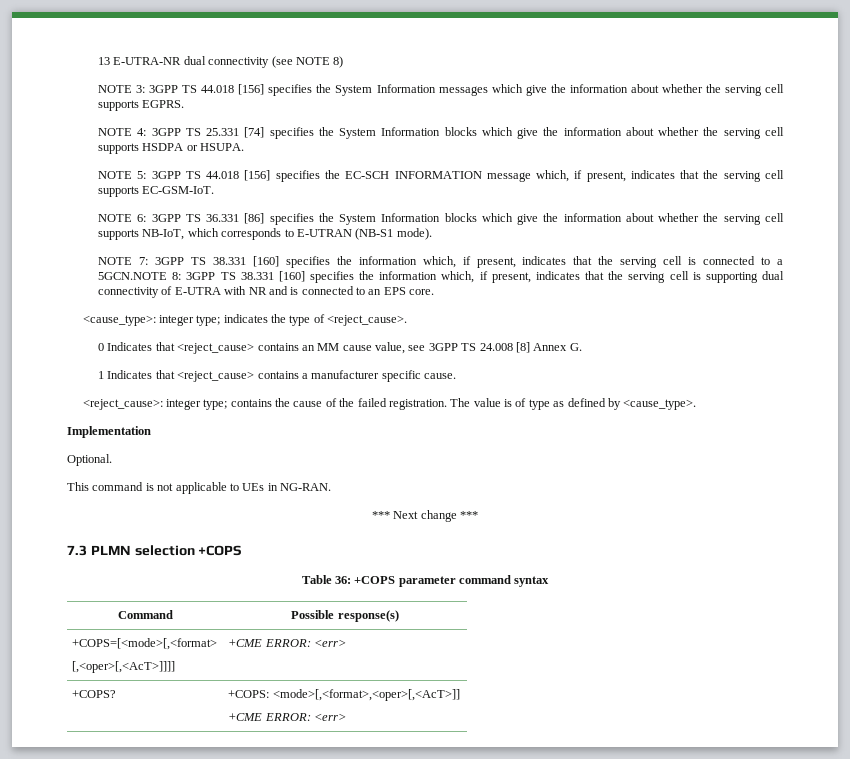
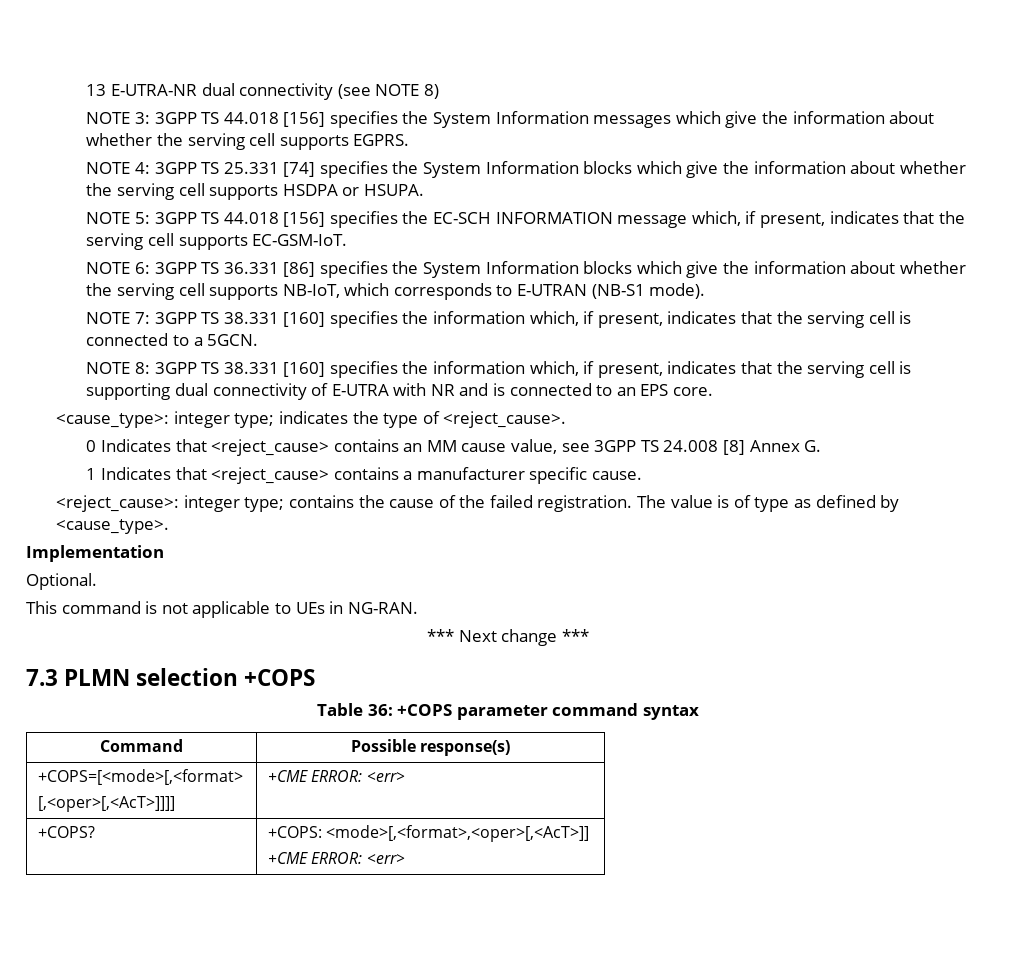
- NOTE 7: 3GPP TS 38.331 [160] specifies the information which, if present, indicates that the serving cell is connected to a 5GCN.NOTE 8: 3GPP TS 38.331 [160] specifies the information which, if present, indicates that the serving cell is supporting dual connectivity of E-UTRA with NR and is connected to an EPS core.
+ NOTE 7: 3GPP TS 38.331 [160] specifies the information which, if present, indicates that the serving cell is connected to a 5GCN.
+ NOTE 8: 3GPP TS 38.331 [160] specifies the information which, if present, indicates that the serving cell is supporting dual connectivity of E-UTRA with NR and is connected to an EPS core.

